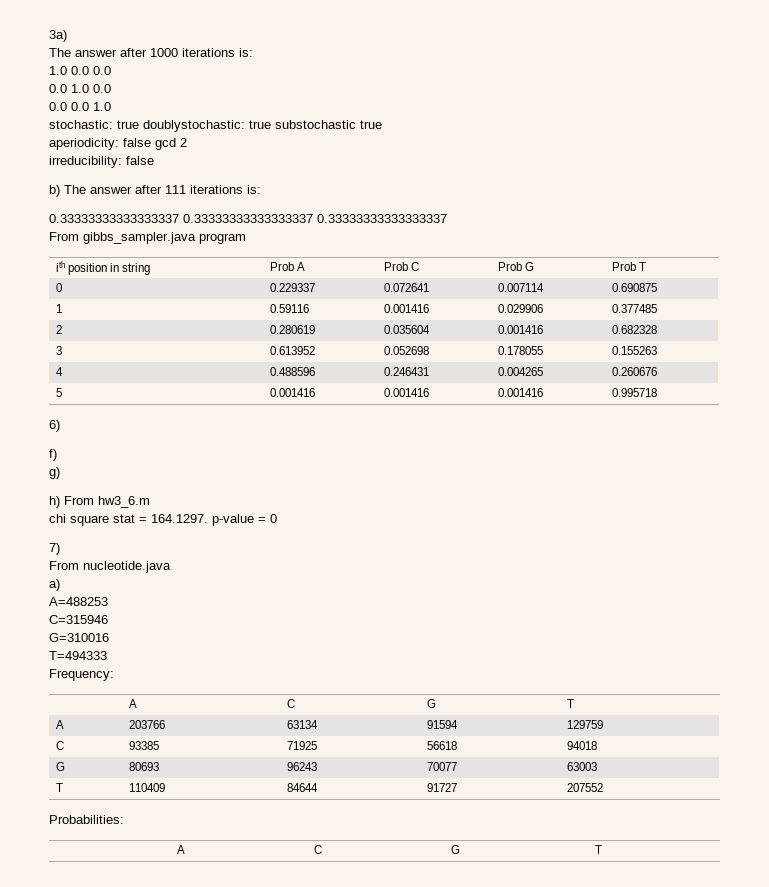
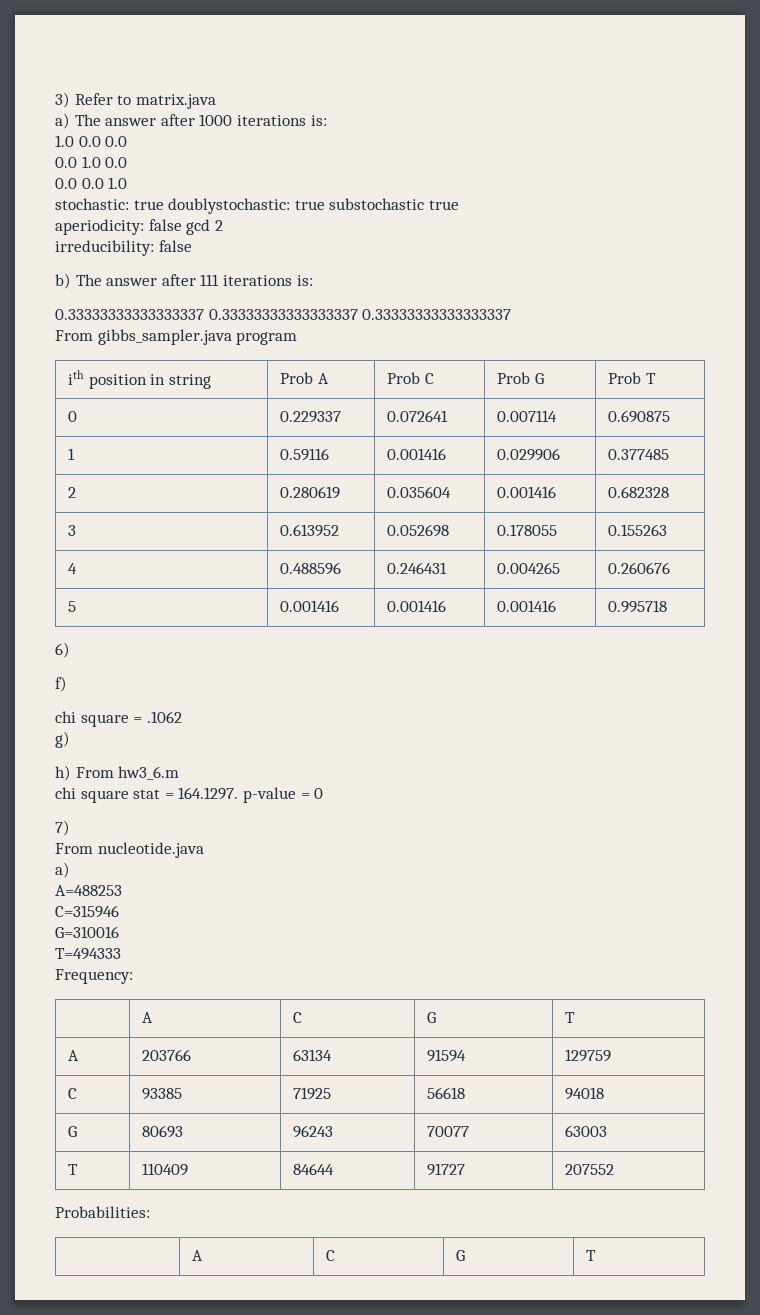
- 3a)
- The answer after 1000 iterations is:
+ 3) Refer to matrix.java
+ a) The answer after 1000 iterations is:
+ chi square = .1062

